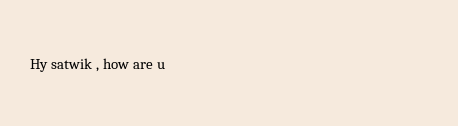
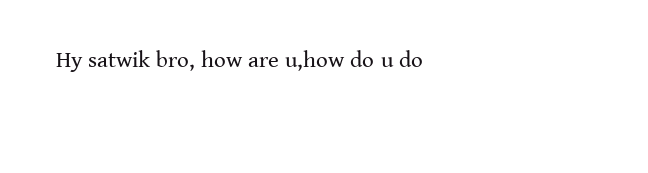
- Hy satwik , how are u
+ Hy satwik bro, how are u,how do u do

